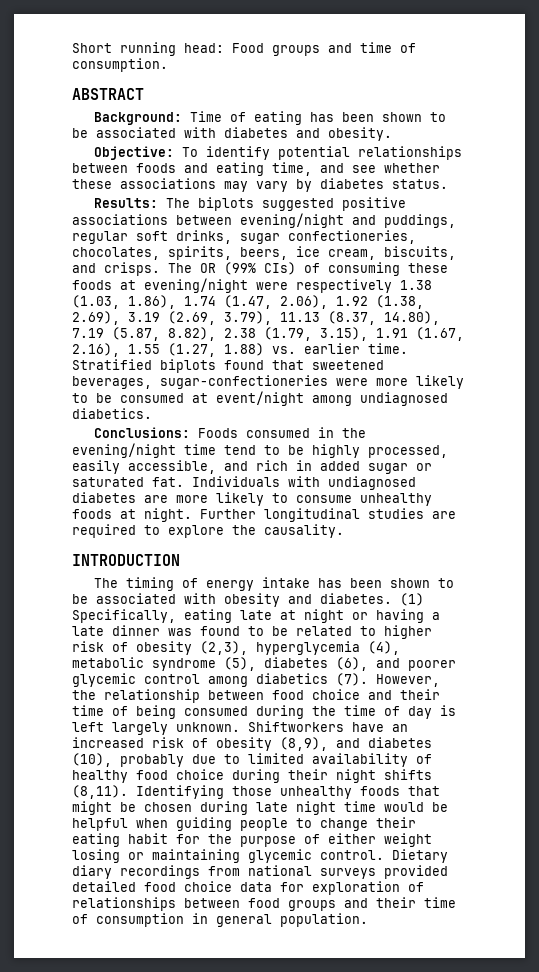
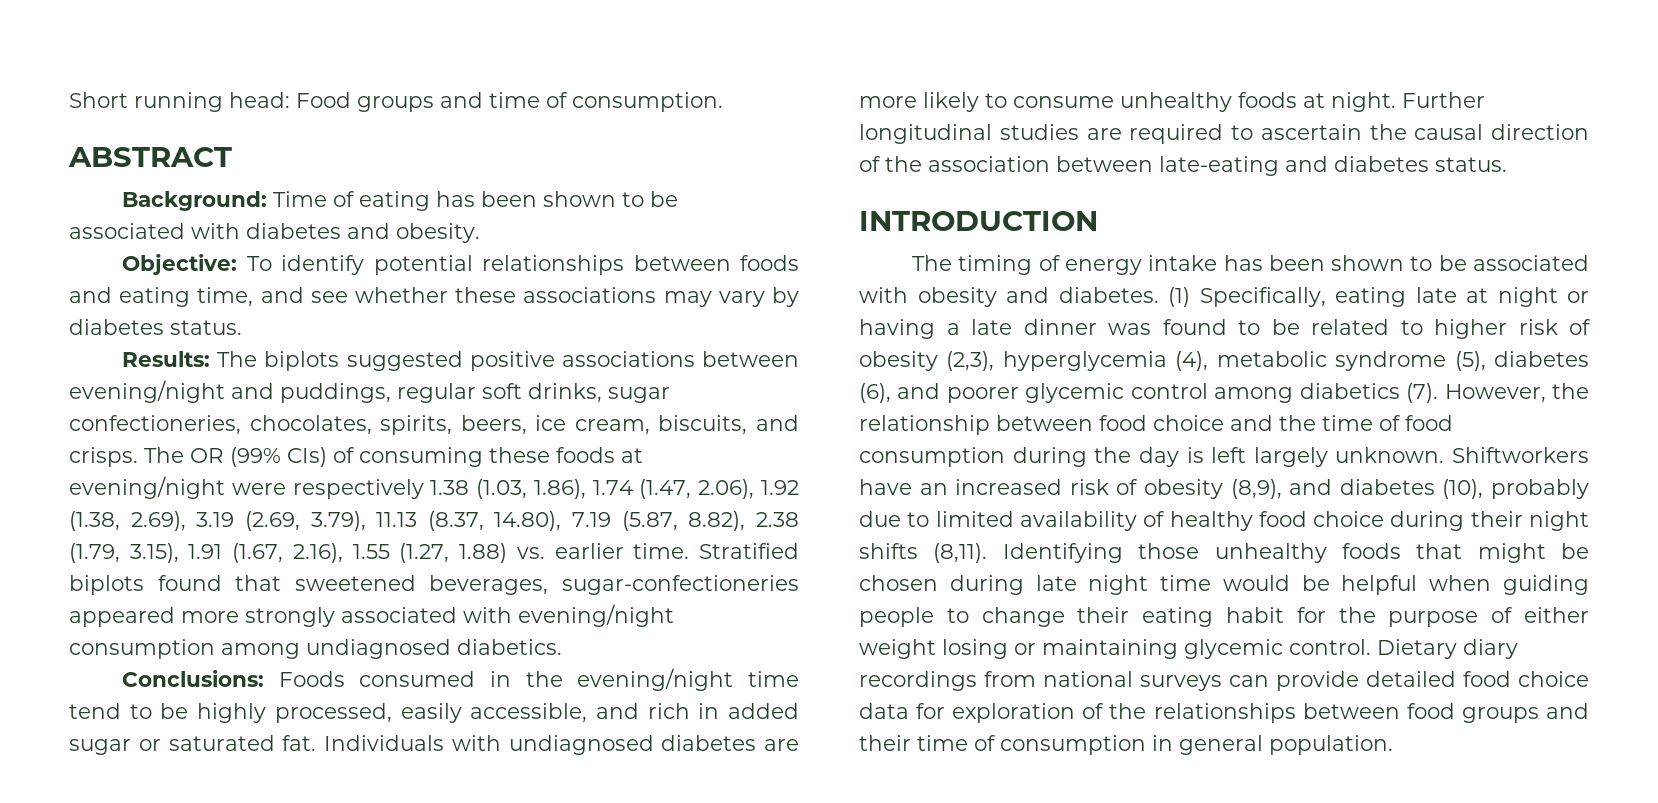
- Stratified biplots found that sweetened beverages, sugar-confectioneries were more likely to be consumed at event/night among undiagnosed diabetics.
+ Stratified biplots found that sweetened beverages, sugar-confectioneries appeared more strongly associated with evening/night consumption among undiagnosed diabetics.
- Further longitudinal studies are required to explore the causality.
+ Further longitudinal studies are required to ascertain the causal direction of the association between late-eating and diabetes status.
- However, the relationship between food choice and their time of being consumed during the time of day is left largely unknown.
+ However, the relationship between food choice and the time of food consumption during the day is left largely unknown.
- Dietary diary recordings from national surveys provided detailed food choice data for exploration of relationships between food groups and their time of consumption in general population.
+ Dietary diary recordings from national surveys can provide detailed food choice data for exploration of the relationships between food groups and their time of consumption in general population.

